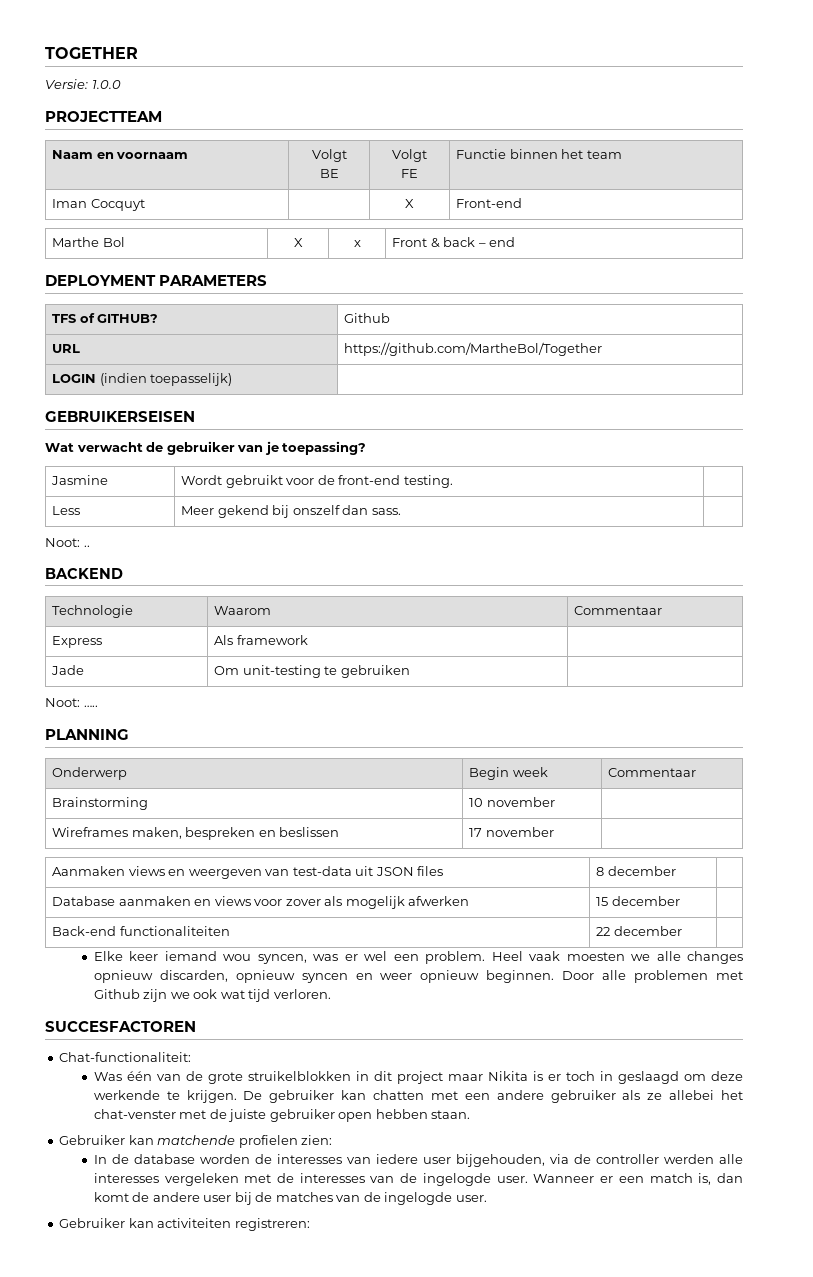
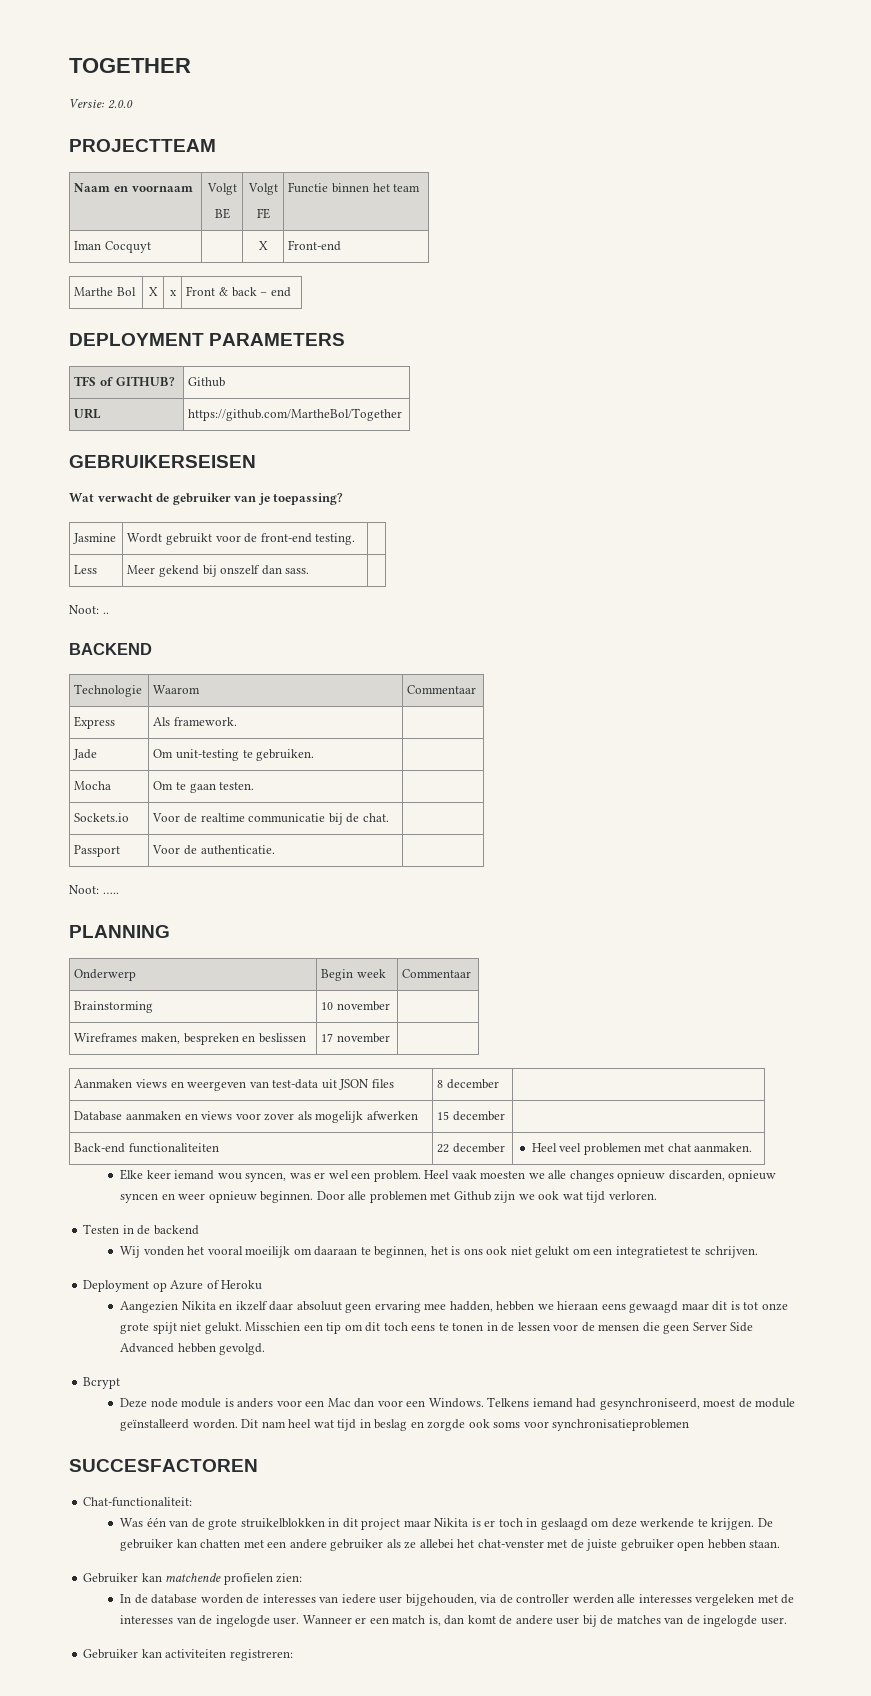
- Versie: 1.0.0
+ Versie: 2.0.0
- LOGIN (indien toepasselijk) |
- Express | Als framework |
+ Express | Als framework. |
- Jade | Om unit-testing te gebruiken |
+ Jade | Om unit-testing te gebruiken. |
+ Mocha | Om te gaan testen. |
+ Sockets.io | Voor de realtime communicatie bij de chat. |
+ Passport | Voor de authenticatie. |
- Back-end functionaliteiten | 22 december |
+ Back-end functionaliteiten | 22 december | Heel veel problemen met chat aanmaken.
+ Testen in de backend
+ Wij vonden het vooral moeilijk om daaraan te beginnen, het is ons ook niet gelukt om een integratietest te schrijven.
+ Deployment op Azure of Heroku
+ Aangezien Nikita en ikzelf daar absoluut geen ervaring mee hadden, hebben we hieraan eens gewaagd maar dit is tot onze grote spijt niet gelukt. Misschien een tip om dit toch eens te tonen in de lessen voor de mensen die geen Server Side Advanced hebben gevolgd.
+ Bcrypt
+ Deze node module is anders voor een Mac dan voor een Windows. Telkens iemand had gesynchroniseerd, moest de module geïnstalleerd worden. Dit nam heel wat tijd in beslag en zorgde ook soms voor synchronisatieproblemen

